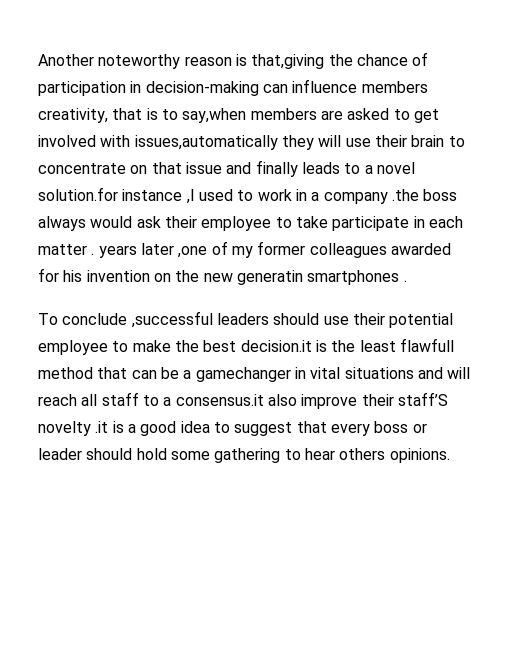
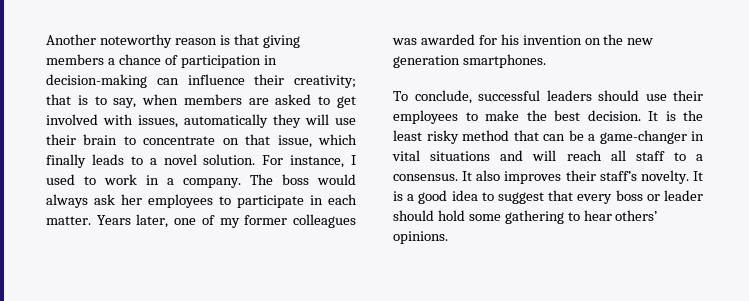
- Another noteworthy reason is that,giving the chance of participation in decision-making can influence members creativity, that is to say,when members are asked to get involved with issues,automatically they will use their brain to concentrate on that issue and finally leads to a novel solution.for instance ,I used to work in a company .the boss always would ask their employee to take participate in each matter . years later ,one of my former colleagues awarded for his invention on the new generatin smartphones .
+ Another noteworthy reason is that giving members a chance of participation in decision-making can influence their creativity; that is to say, when members are asked to get involved with issues, automatically they will use their brain to concentrate on that issue, which finally leads to a novel solution. For instance, I used to work in a company. The boss would always ask her employees to participate in each matter. Years later, one of my former colleagues was awarded for his invention on the new generation smartphones.
- To conclude ,successful leaders should use their potential employee to make the best decision.it is the least flawfull method that can be a gamechanger in vital situations and will reach all staff to a consensus.it also improve their staff’S novelty .it is a good idea to suggest that every boss or leader should hold some gathering to hear others opinions.
+ To conclude, successful leaders should use their employees to make the best decision. It is the least risky method that can be a game-changer in vital situations and will reach all staff to a consensus. It also improves their staff’s novelty. It is a good idea to suggest that every boss or leader should hold some gathering to hear others’ opinions.

